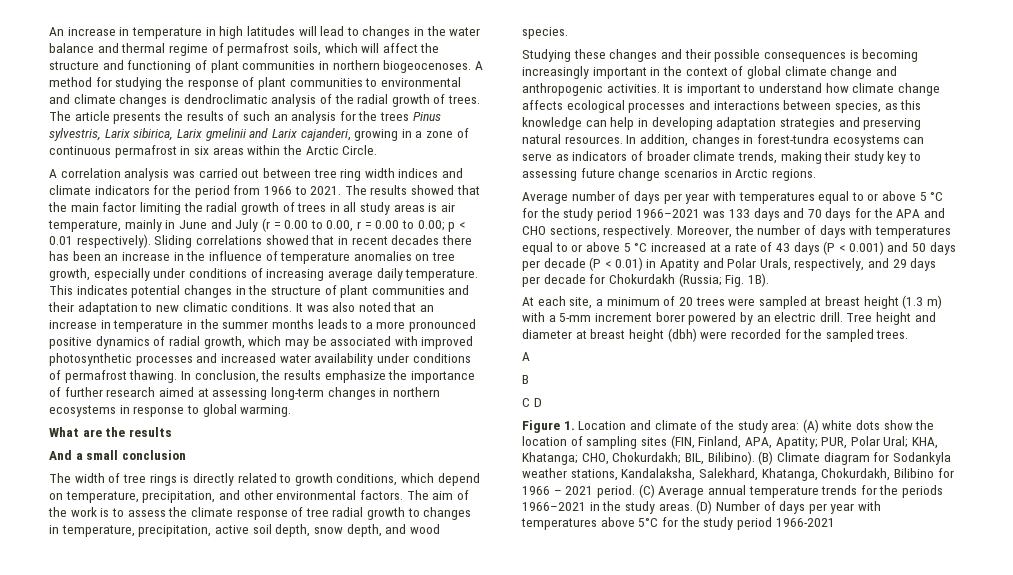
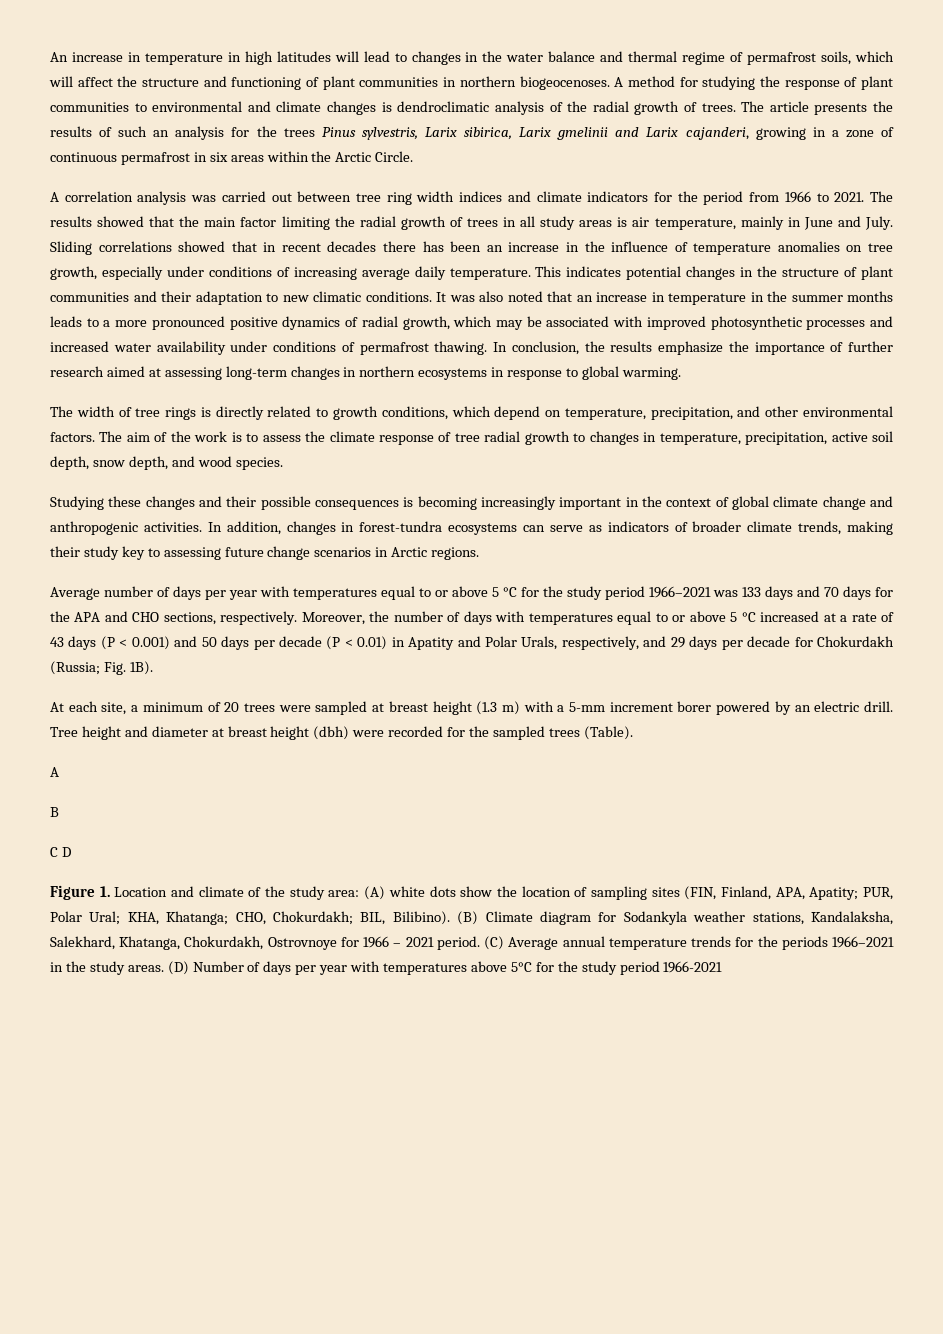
- The results showed that the main factor limiting the radial growth of trees in all study areas is air temperature, mainly in June and July (r = 0.00 to 0.00, r = 0.00 to 0.00; p < 0.01 respectively).
+ The results showed that the main factor limiting the radial growth of trees in all study areas is air temperature, mainly in June and July.
- What are the results
- And a small conclusion
- It is important to understand how climate change affects ecological processes and interactions between species, as this knowledge can help in developing adaptation strategies and preserving natural resources.
- Tree height and diameter at breast height (dbh) were recorded for the sampled trees.
+ Tree height and diameter at breast height (dbh) were recorded for the sampled trees (Table).
- (B) Climate diagram for Sodankyla weather stations, Kandalaksha, Salekhard, Khatanga, Chokurdakh, Bilibino for 1966 – 2021 period.
+ (B) Climate diagram for Sodankyla weather stations, Kandalaksha, Salekhard, Khatanga, Chokurdakh, Ostrovnoye for 1966 – 2021 period.

